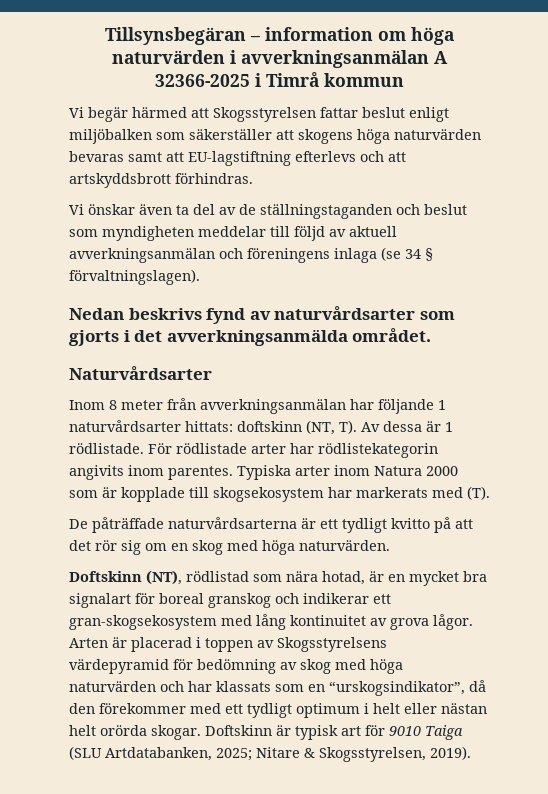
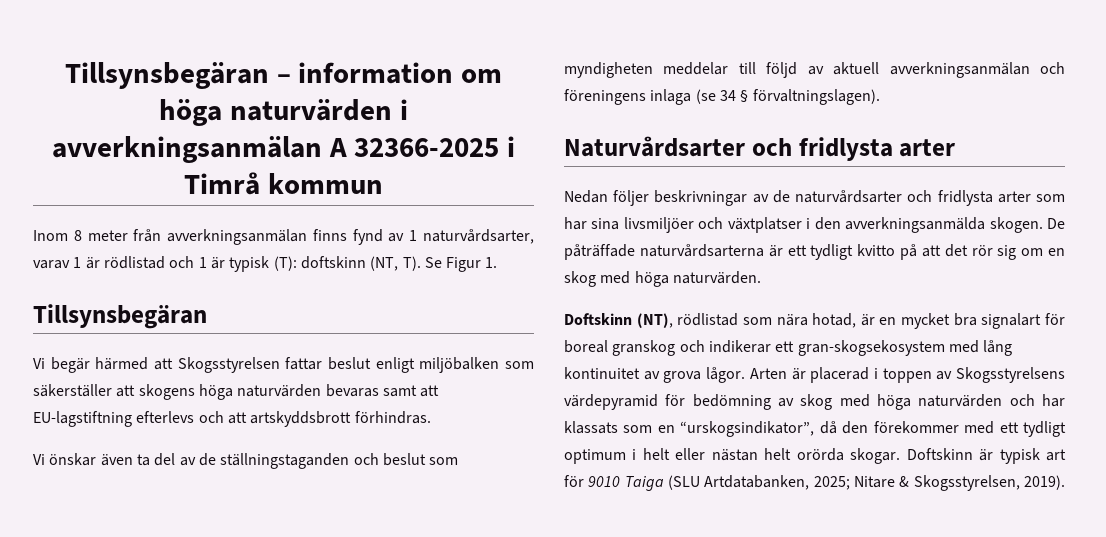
+ Inom 8 meter från avverkningsanmälan finns fynd av 1 naturvårdsarter, varav 1 är rödlistad och 1 är typisk (T): doftskinn (NT, T). Se Figur 1.
+ Tillsynsbegäran
- Nedan beskrivs fynd av naturvårdsarter som gjorts i det avverkningsanmälda området.
- Naturvårdsarter
- Inom 8 meter från avverkningsanmälan har följande 1 naturvårdsarter hittats: doftskinn (NT, T). Av dessa är 1 rödlistade. För rödlistade arter har rödlistekategorin angivits inom parentes. Typiska arter inom Natura 2000 som är kopplade till skogsekosystem har markerats med (T).
- De påträffade naturvårdsarterna är ett tydligt kvitto på att det rör sig om en skog med höga naturvärden.
+ Naturvårdsarter och fridlysta arter
+ Nedan följer beskrivningar av de naturvårdsarter och fridlysta arter som har sina livsmiljöer och växtplatser i den avverkningsanmälda skogen. De påträffade naturvårdsarterna är ett tydligt kvitto på att det rör sig om en skog med höga naturvärden.

